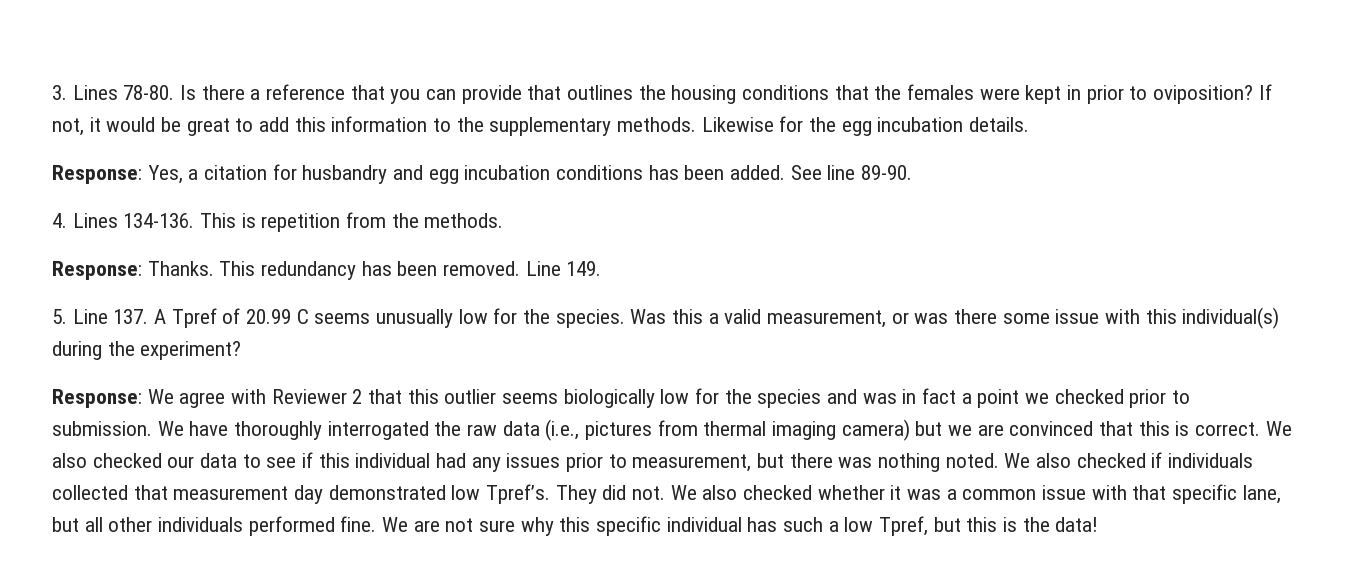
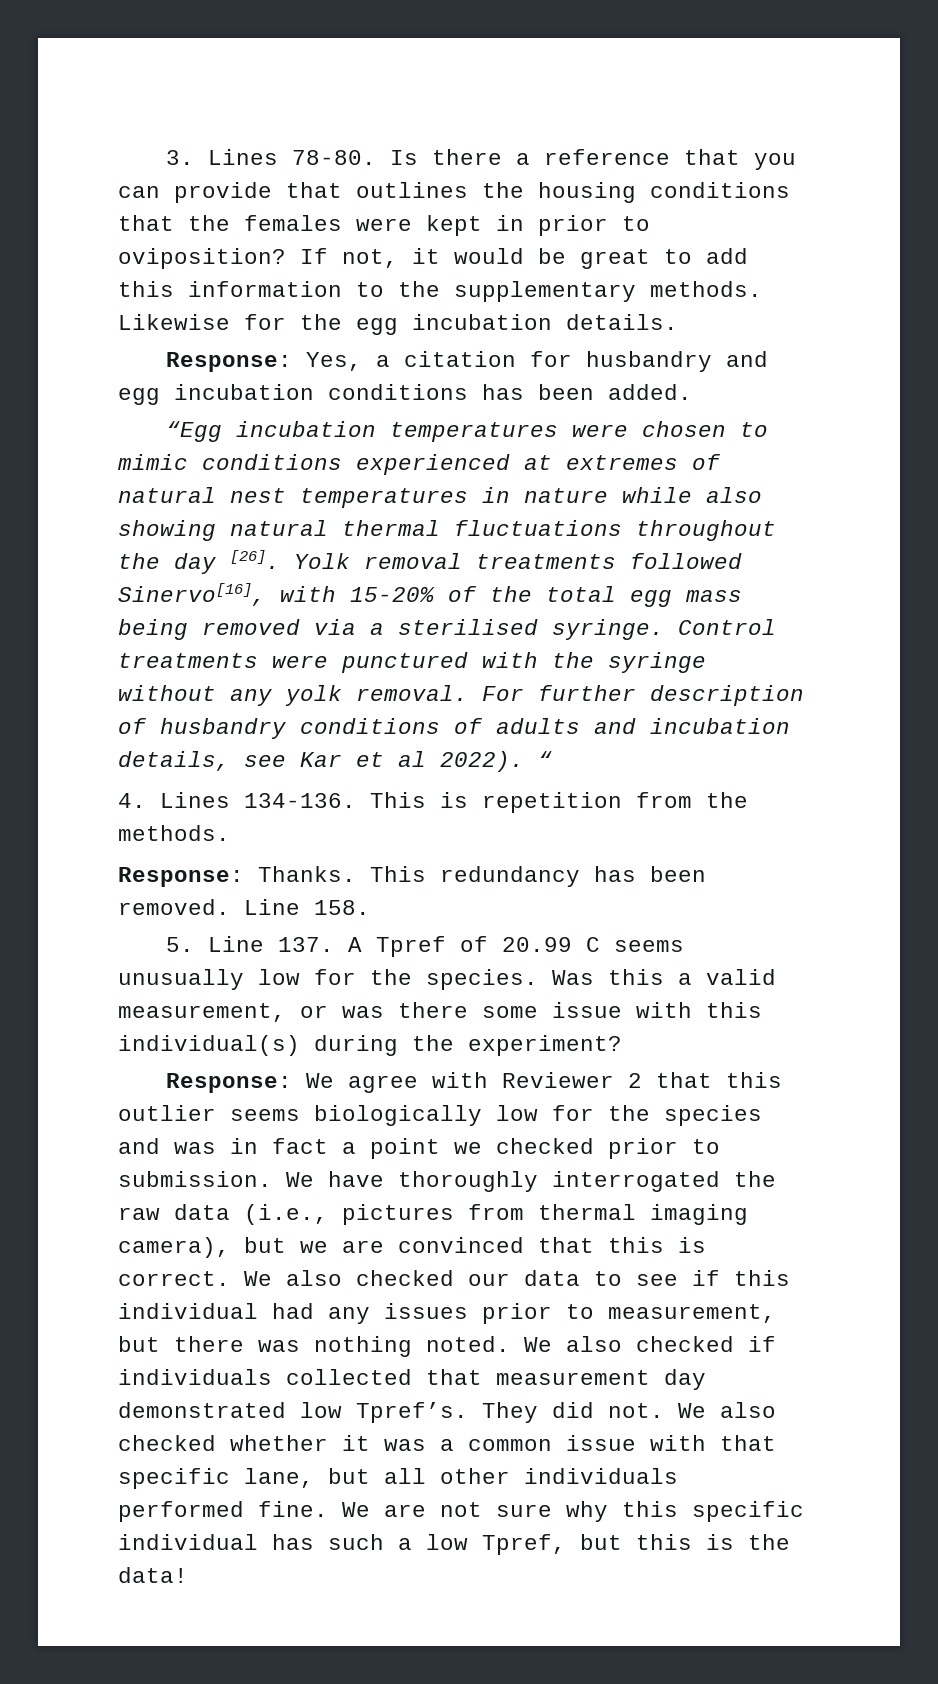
- Response: Yes, a citation for husbandry and egg incubation conditions has been added. See line 89-90.
+ Response: Yes, a citation for husbandry and egg incubation conditions has been added.
+ “Egg incubation temperatures were chosen to mimic conditions experienced at extremes of natural nest temperatures in nature while also showing natural thermal fluctuations throughout the day [26]. Yolk removal treatments followed Sinervo[16], with 15-20% of the total egg mass being removed via a sterilised syringe. Control treatments were punctured with the syringe without any yolk removal. For further description of husbandry conditions of adults and incubation details, see Kar et al 2022). “
- Line 149.
+ Line 158.
- We have thoroughly interrogated the raw data (i.e., pictures from thermal imaging camera) but we are convinced that this is correct.
+ We have thoroughly interrogated the raw data (i.e., pictures from thermal imaging camera), but we are convinced that this is correct.

